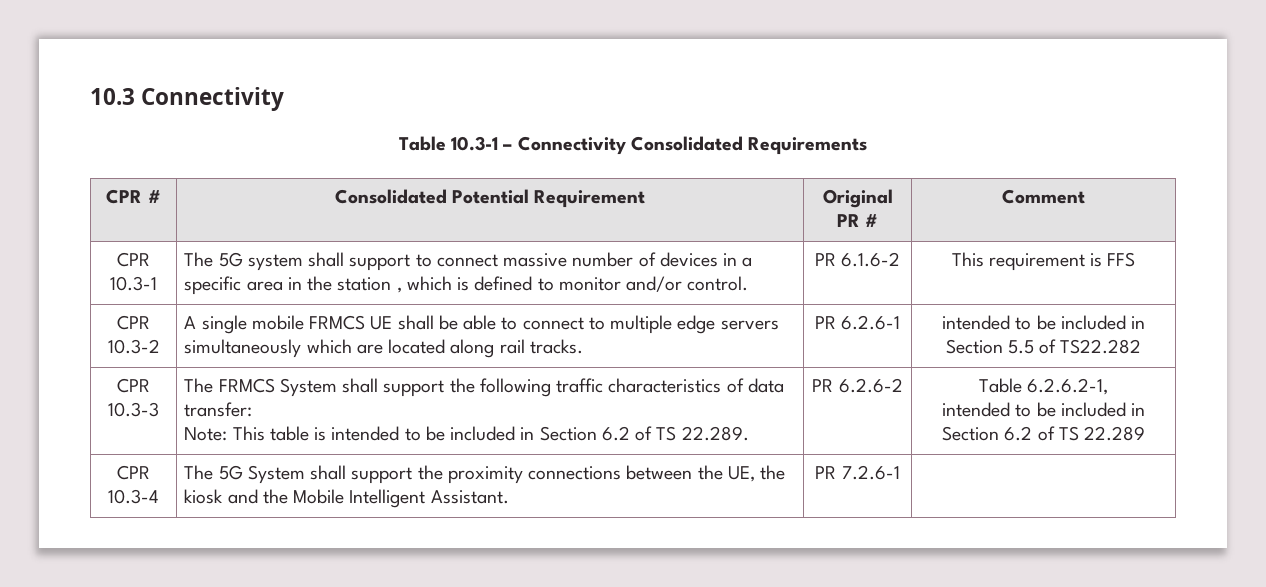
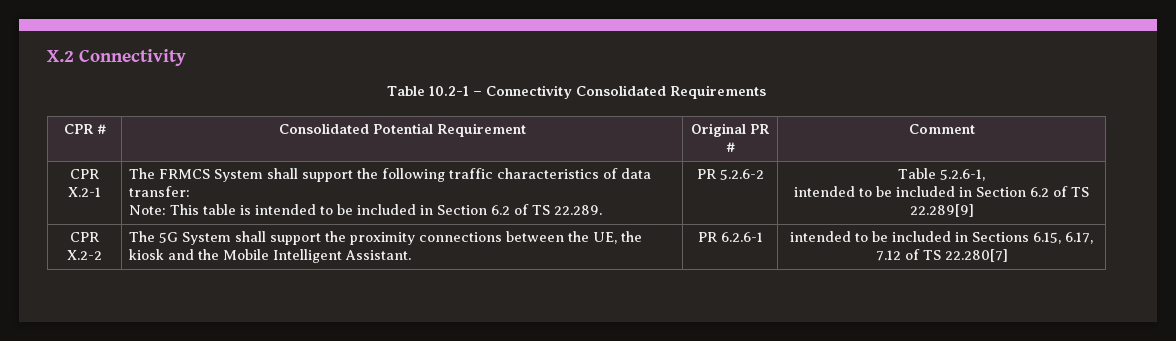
- 10.3 Connectivity
+ X.2 Connectivity
- Table 10.3-1 – Connectivity Consolidated Requirements
+ Table 10.2-1 – Connectivity Consolidated Requirements
- CPR 10.3-1 | The 5G system shall support to connect massive number of devices in a specific area in the station , which is defined to monitor and/or control. | PR 6.1.6-2 | This requirement is FFS
- CPR 10.3-2 | A single mobile FRMCS UE shall be able to connect to multiple edge servers simultaneously which are located along rail tracks. | PR 6.2.6-1 | intended to be included in Section 5.5 of TS22.282
- CPR 10.3-3
+ CPR X.2-1
- PR 6.2.6-2 | Table 6.2.6.2-1,
- intended to be included in Section 6.2 of TS 22.289
- CPR 10.3-4 | The 5G System shall support the proximity connections between the UE, the kiosk and the Mobile Intelligent Assistant. | PR 7.2.6-1 |
+ PR 5.2.6-2 | Table 5.2.6-1,
+ intended to be included in Section 6.2 of TS 22.289[9]
+ CPR X.2-2 | The 5G System shall support the proximity connections between the UE, the kiosk and the Mobile Intelligent Assistant. | PR 6.2.6-1 | intended to be included in Sections 6.15, 6.17, 7.12 of TS 22.280[7]

